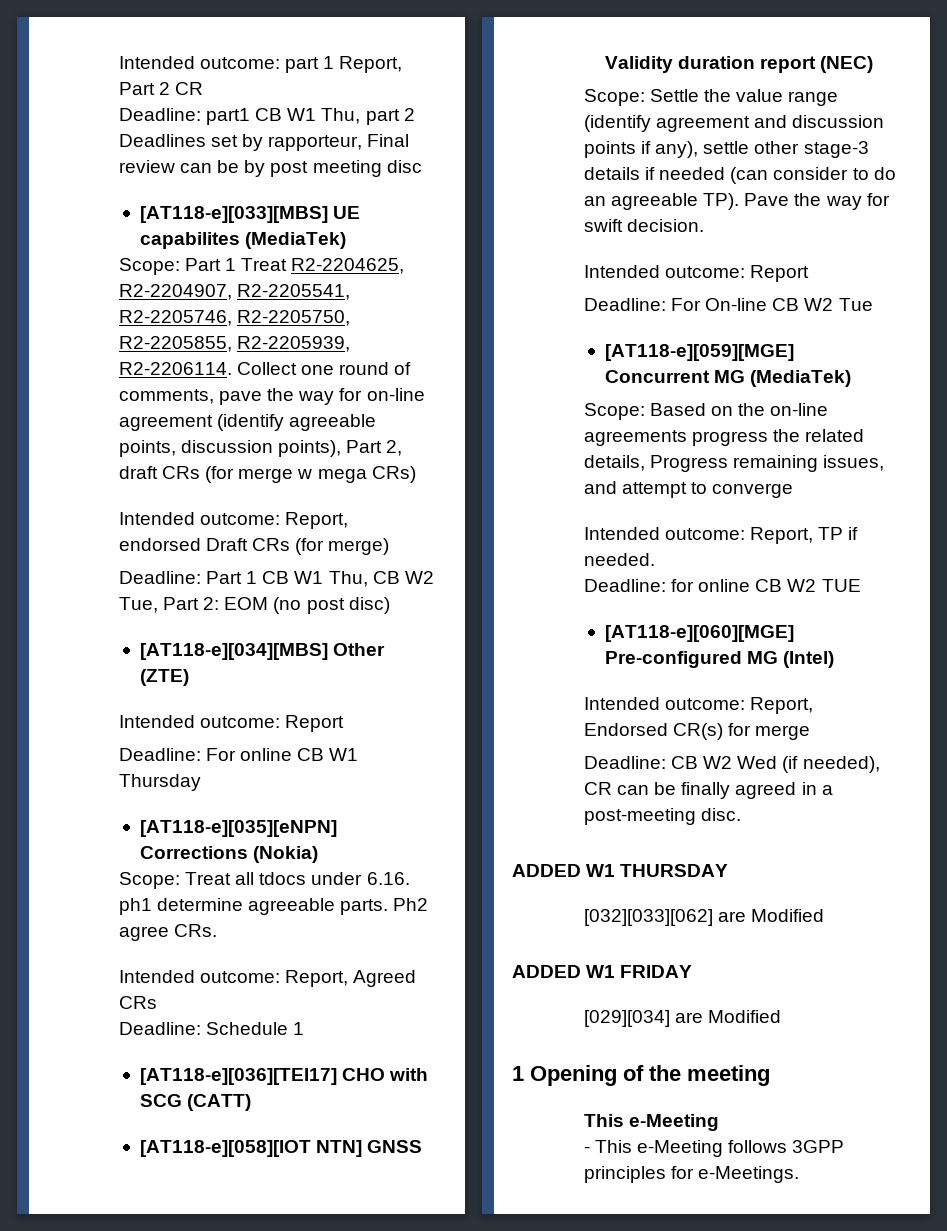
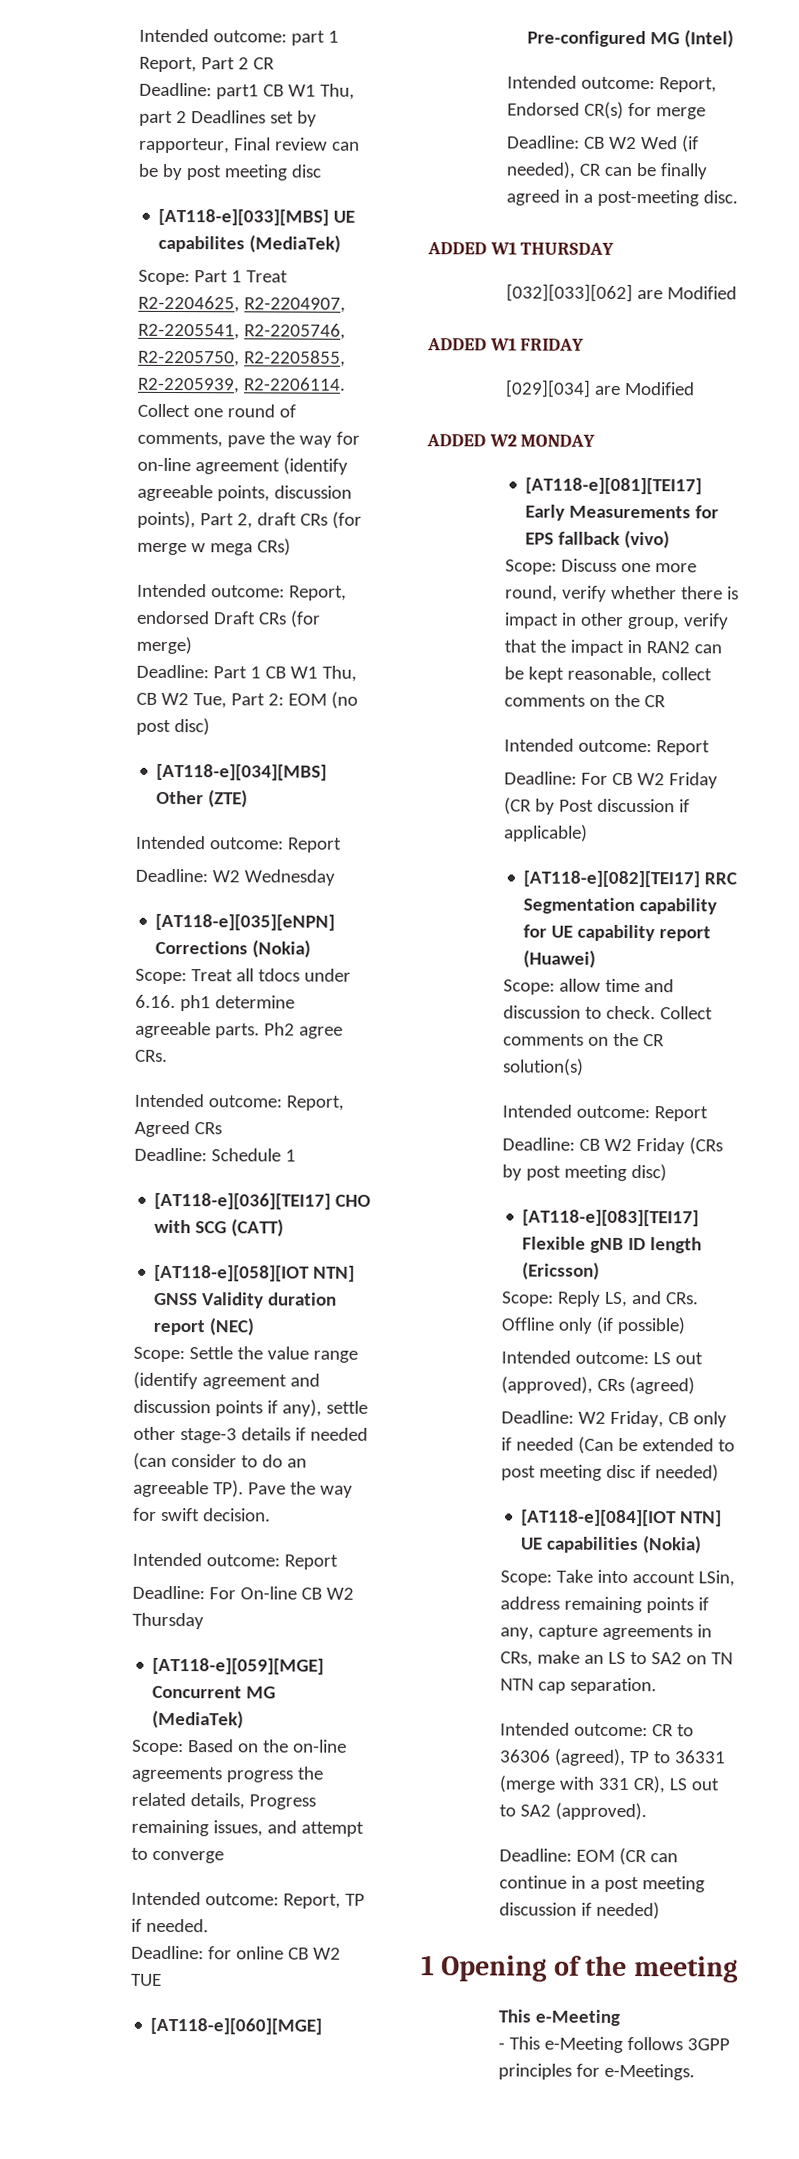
- Deadline: For online CB W1 Thursday
+ Deadline: W2 Wednesday
- Deadline: For On-line CB W2 Tue
+ Deadline: For On-line CB W2 Thursday
+ ADDED W2 MONDAY
+ [AT118-e][081][TEI17] Early Measurements for EPS fallback (vivo)
+ Scope: Discuss one more round, verify whether there is impact in other group, verify that the impact in RAN2 can be kept reasonable, collect comments on the CR
+ Intended outcome: Report
+ Deadline: For CB W2 Friday (CR by Post discussion if applicable)
+ [AT118-e][082][TEI17] RRC Segmentation capability for UE capability report (Huawei)
+ Scope: allow time and discussion to check. Collect comments on the CR solution(s)
+ Intended outcome: Report
+ Deadline: CB W2 Friday (CRs by post meeting disc)
+ [AT118-e][083][TEI17] Flexible gNB ID length (Ericsson)
+ Scope: Reply LS, and CRs. Offline only (if possible)
+ Intended outcome: LS out (approved), CRs (agreed)
+ Deadline: W2 Friday, CB only if needed (Can be extended to post meeting disc if needed)
+ [AT118-e][084][IOT NTN] UE capabilities (Nokia)
+ Scope: Take into account LSin, address remaining points if any, capture agreements in CRs, make an LS to SA2 on TN NTN cap separation.
+ Intended outcome: CR to 36306 (agreed), TP to 36331 (merge with 331 CR), LS out to SA2 (approved).
+ Deadline: EOM (CR can continue in a post meeting discussion if needed)

